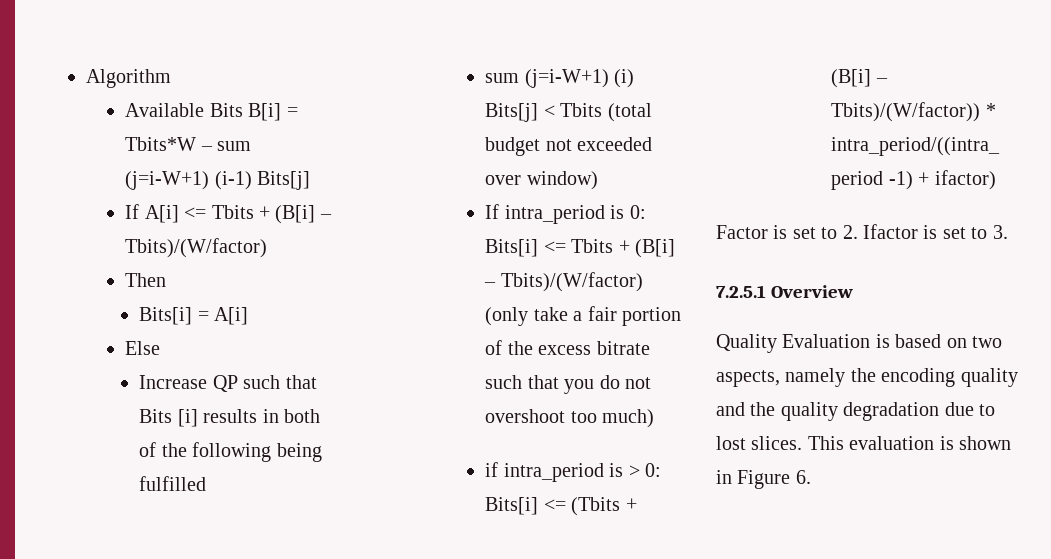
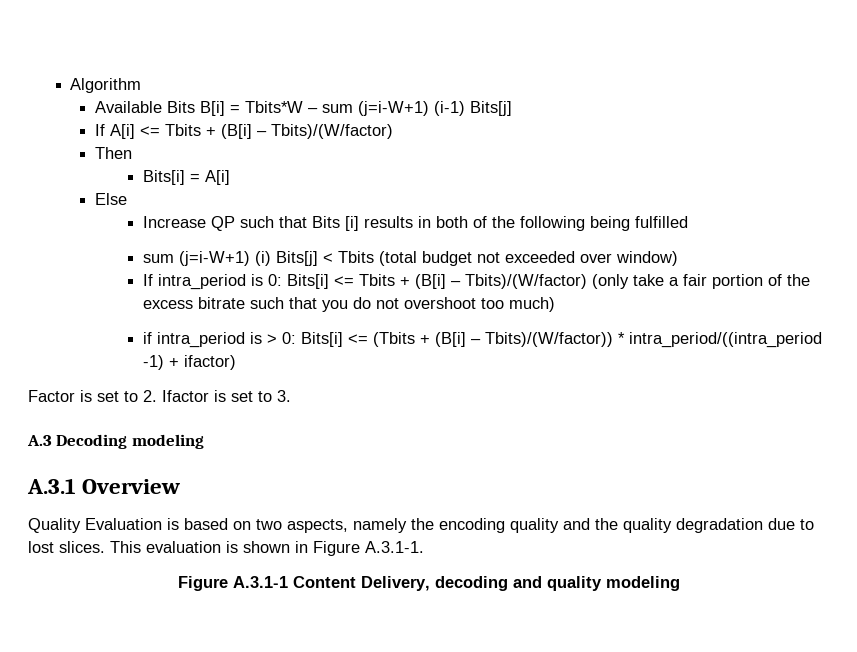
- 7.2.5.1 Overview
+ A.3 Decoding modeling
+ A.3.1 Overview
- This evaluation is shown in Figure 6.
+ This evaluation is shown in Figure A.3.1-1.
+ Figure A.3.1-1 Content Delivery, decoding and quality modeling

